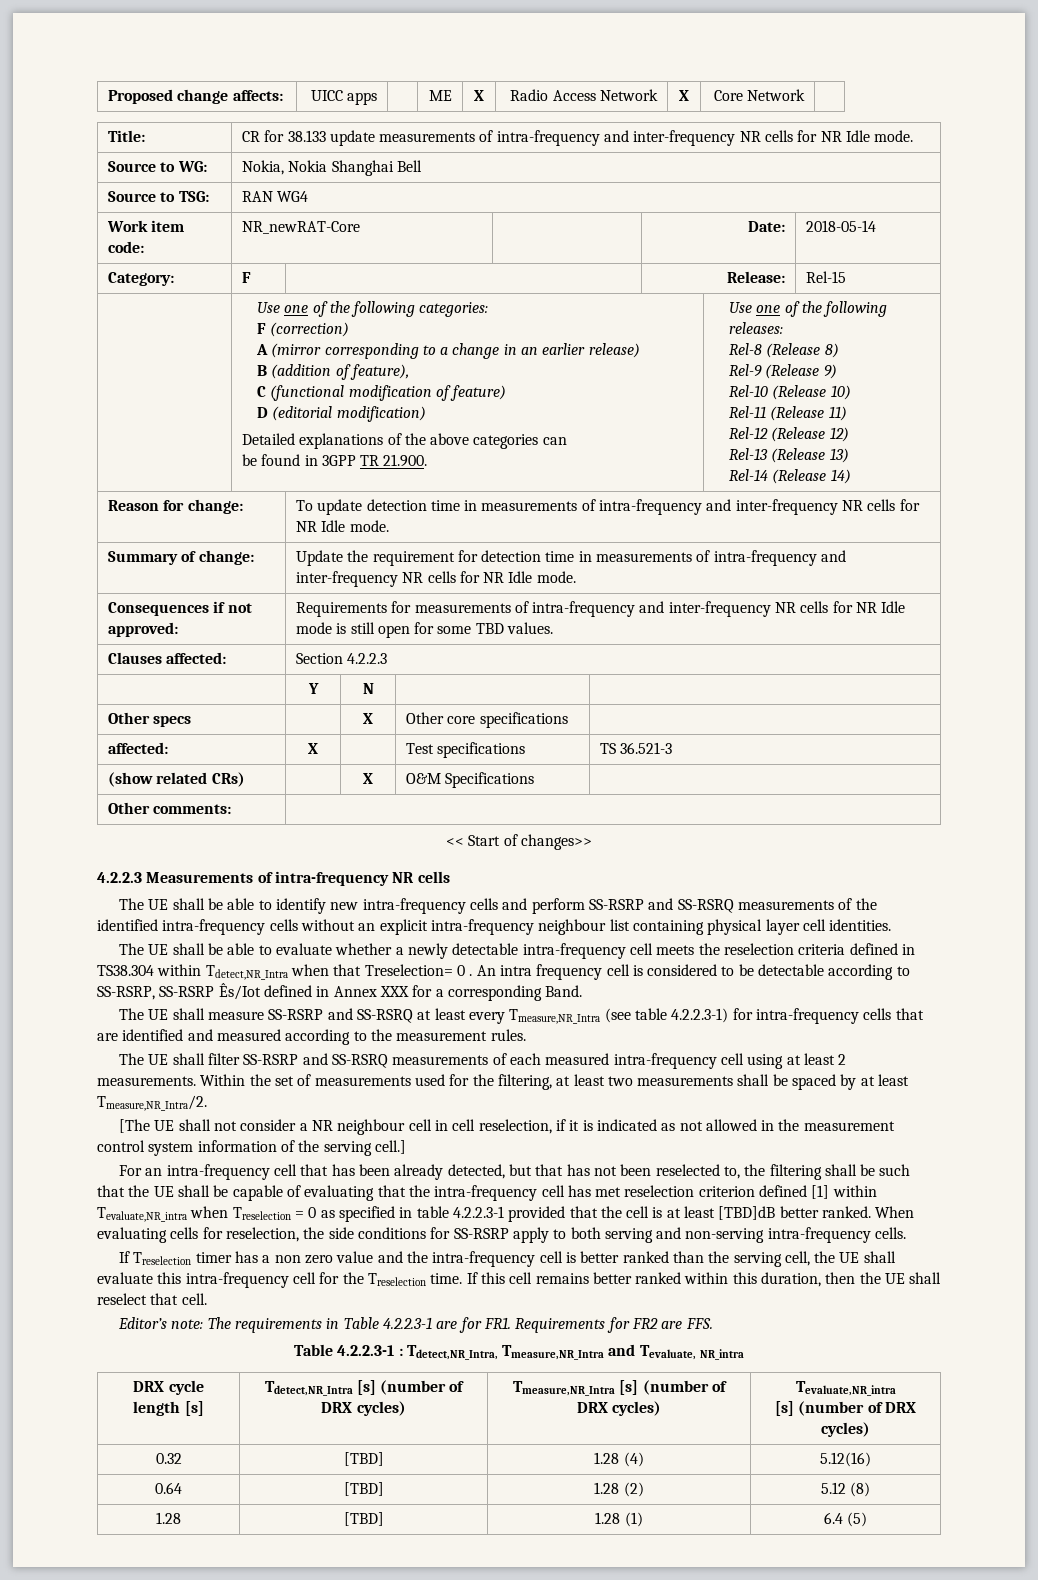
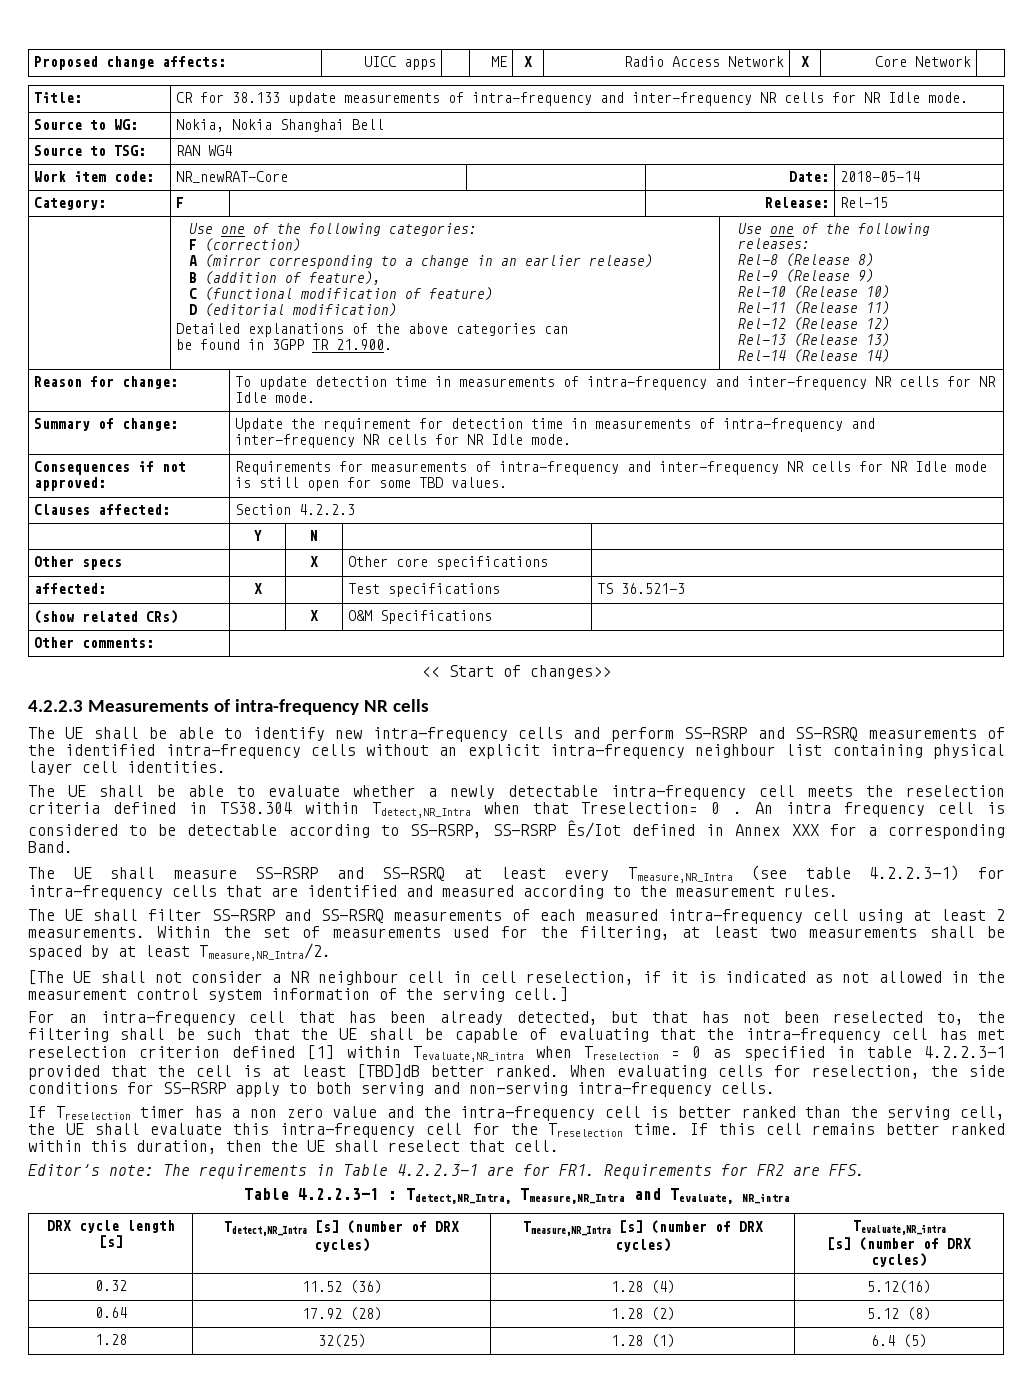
- 0.32 | [TBD] | 1.28 (4) | 5.12(16)
+ 0.32 | 11.52 (36) | 1.28 (4) | 5.12(16)
- 0.64 | [TBD] | 1.28 (2) | 5.12 (8)
+ 0.64 | 17.92 (28) | 1.28 (2) | 5.12 (8)
- 1.28 | [TBD] | 1.28 (1) | 6.4 (5)
+ 1.28 | 32(25) | 1.28 (1) | 6.4 (5)

